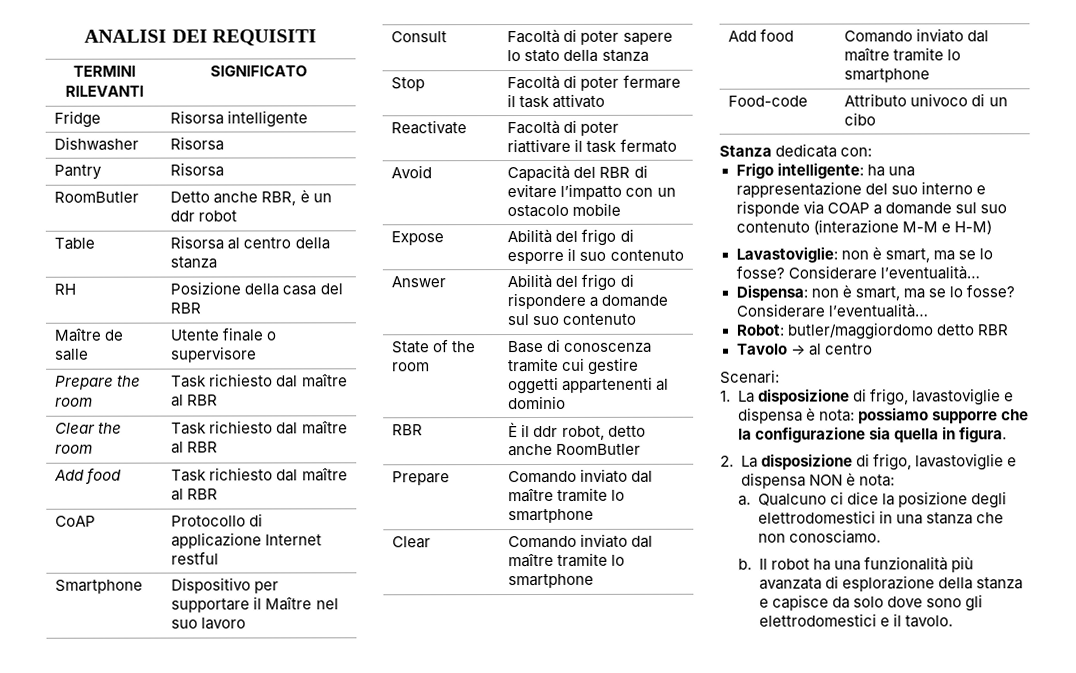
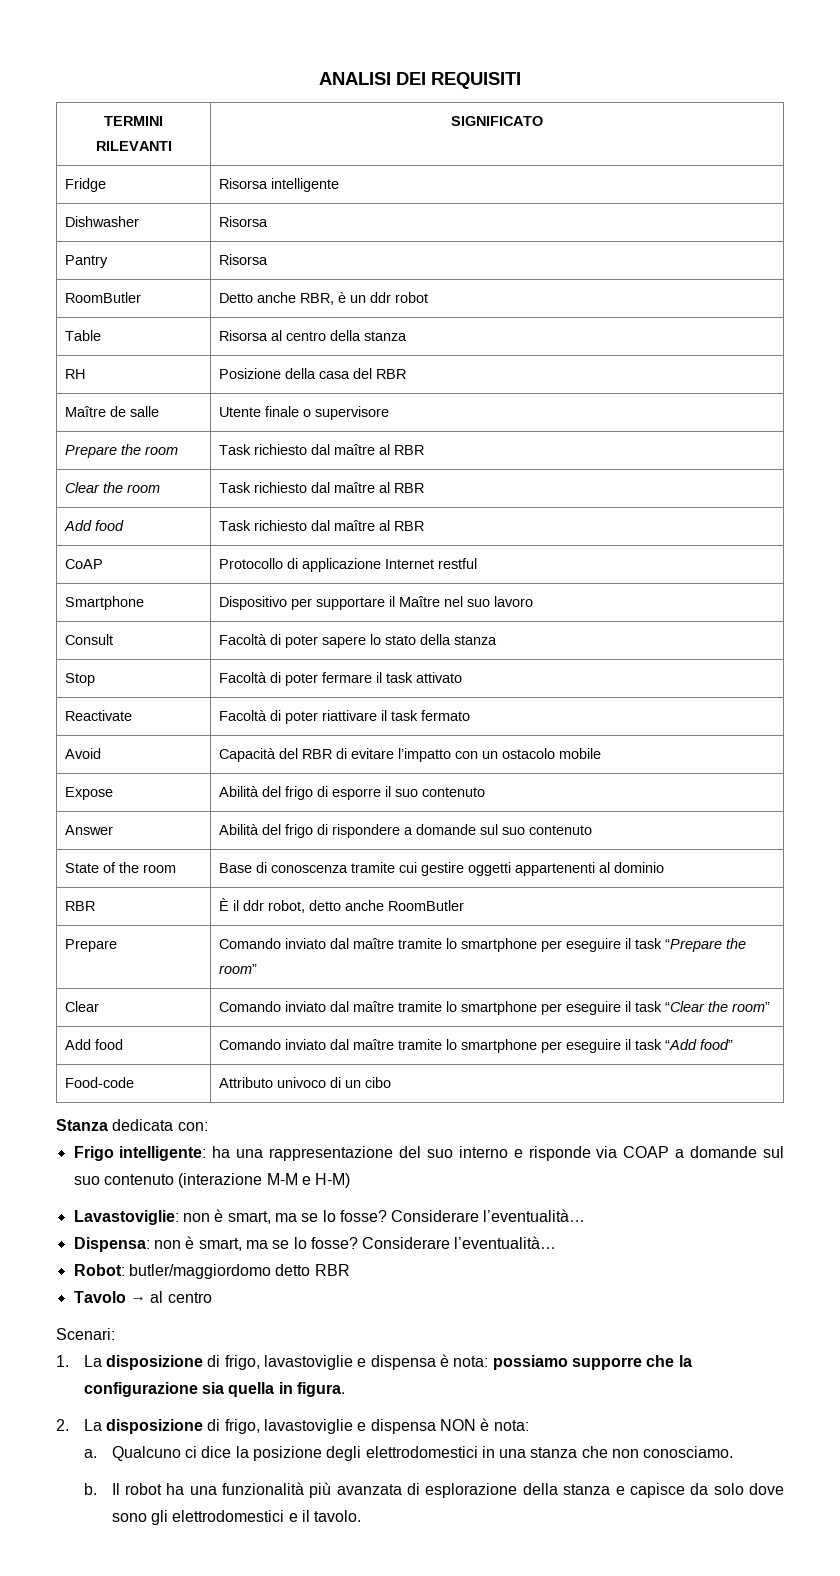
- Prepare | Comando inviato dal maître tramite lo smartphone
+ Prepare | Comando inviato dal maître tramite lo smartphone per eseguire il task “Prepare the room”
- Clear | Comando inviato dal maître tramite lo smartphone
+ Clear | Comando inviato dal maître tramite lo smartphone per eseguire il task “Clear the room”
- Add food | Comando inviato dal maître tramite lo smartphone
+ Add food | Comando inviato dal maître tramite lo smartphone per eseguire il task “Add food”

